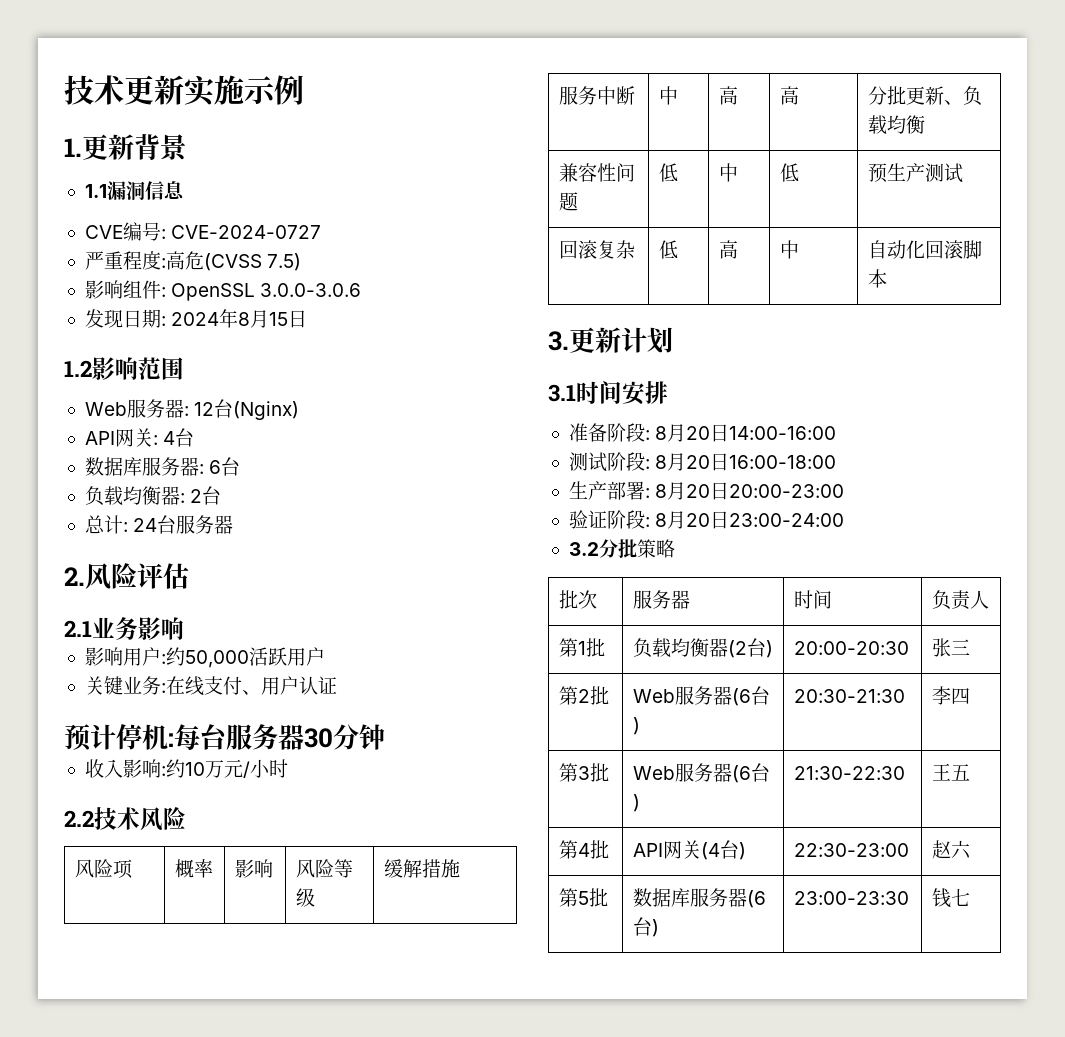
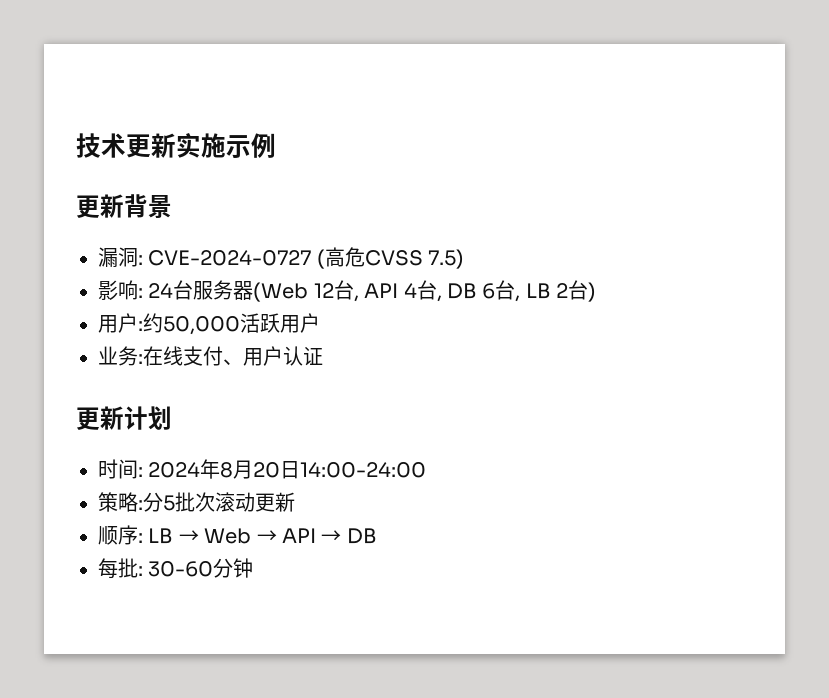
- 1.更新背景
+ 更新背景
- 1.1漏洞信息
- CVE编号: CVE-2024-0727
- 严重程度:高危(CVSS 7.5)
- 影响组件: OpenSSL 3.0.0-3.0.6
- 发现日期: 2024年8月15日
- 1.2影响范围
- Web服务器: 12台(Nginx)
- API网关: 4台
- 数据库服务器: 6台
- 负载均衡器: 2台
- 总计: 24台服务器
- 2.风险评估
- 2.1业务影响
- 影响用户:约50,000活跃用户
+ 漏洞: CVE-2024-0727 (高危CVSS 7.5)
+ 影响: 24台服务器(Web 12台, API 4台, DB 6台, LB 2台)
+ 用户:约50,000活跃用户
- 关键业务:在线支付、用户认证
+ 业务:在线支付、用户认证
- 预计停机:每台服务器30分钟
- 收入影响:约10万元/小时
- 2.2技术风险
- 风险项 | 概率 | 影响 | 风险等级 | 缓解措施
- 服务中断 | 中 | 高 | 高 | 分批更新、负载均衡
- 兼容性问题 | 低 | 中 | 低 | 预生产测试
- 回滚复杂 | 低 | 高 | 中 | 自动化回滚脚本
- 3.更新计划
- 3.1时间安排
- 准备阶段: 8月20日14:00-16:00
- 测试阶段: 8月20日16:00-18:00
- 生产部署: 8月20日20:00-23:00
- 验证阶段: 8月20日23:00-24:00
- 3.2分批策略
- 批次 | 服务器 | 时间 | 负责人
- 第1批 | 负载均衡器(2台) | 20:00-20:30 | 张三
- 第2批 | Web服务器(6台) | 20:30-21:30 | 李四
- 第3批 | Web服务器(6台) | 21:30-22:30 | 王五
- 第4批 | API网关(4台) | 22:30-23:00 | 赵六
- 第5批 | 数据库服务器(6台) | 23:00-23:30 | 钱七
+ 更新计划
+ 时间: 2024年8月20日14:00-24:00
+ 策略:分5批次滚动更新
+ 顺序: LB → Web → API → DB
+ 每批: 30-60分钟

